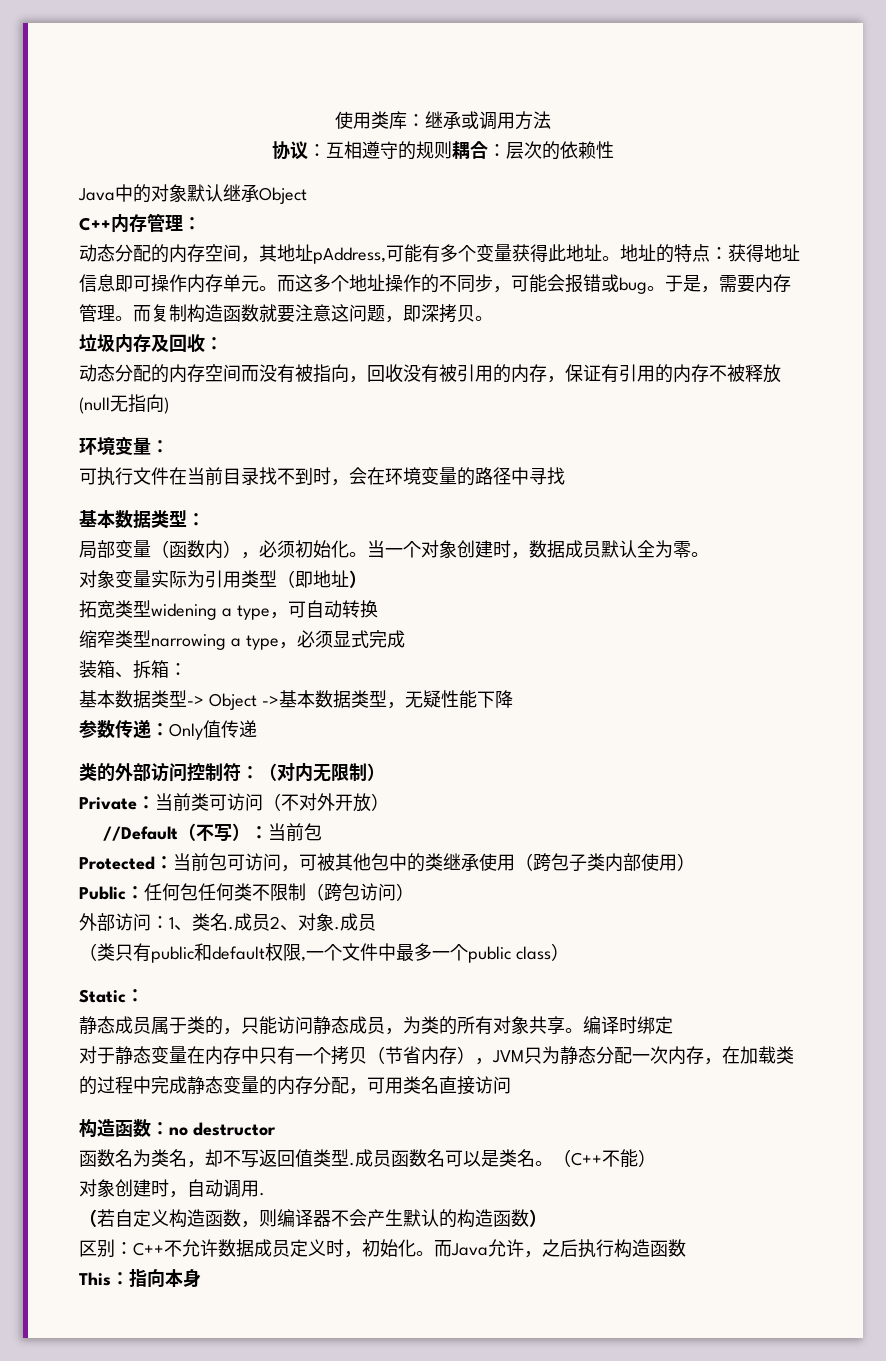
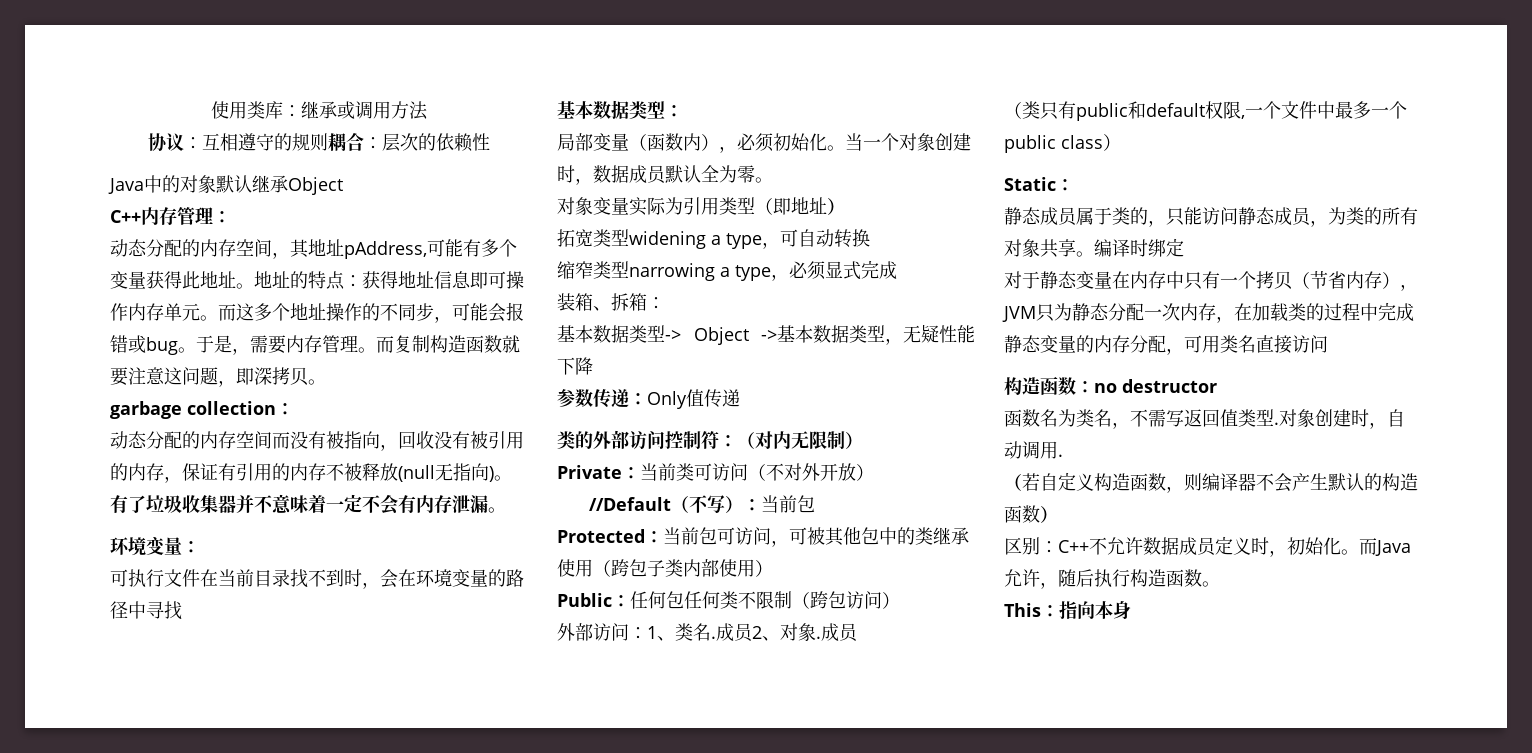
- 垃圾内存及回收：
+ garbage collection：
- 动态分配的内存空间而没有被指向，回收没有被引用的内存，保证有引用的内存不被释放(null无指向)
+ 动态分配的内存空间而没有被指向，回收没有被引用的内存，保证有引用的内存不被释放(null无指向)。有了垃圾收集器并不意味着一定不会有内存泄漏。
- 函数名为类名，却不写返回值类型.成员函数名可以是类名。（C++不能）
- 对象创建时，自动调用.
+ 函数名为类名，不需写返回值类型.对象创建时，自动调用.
- 而Java允许，之后执行构造函数
+ 而Java允许，随后执行构造函数。

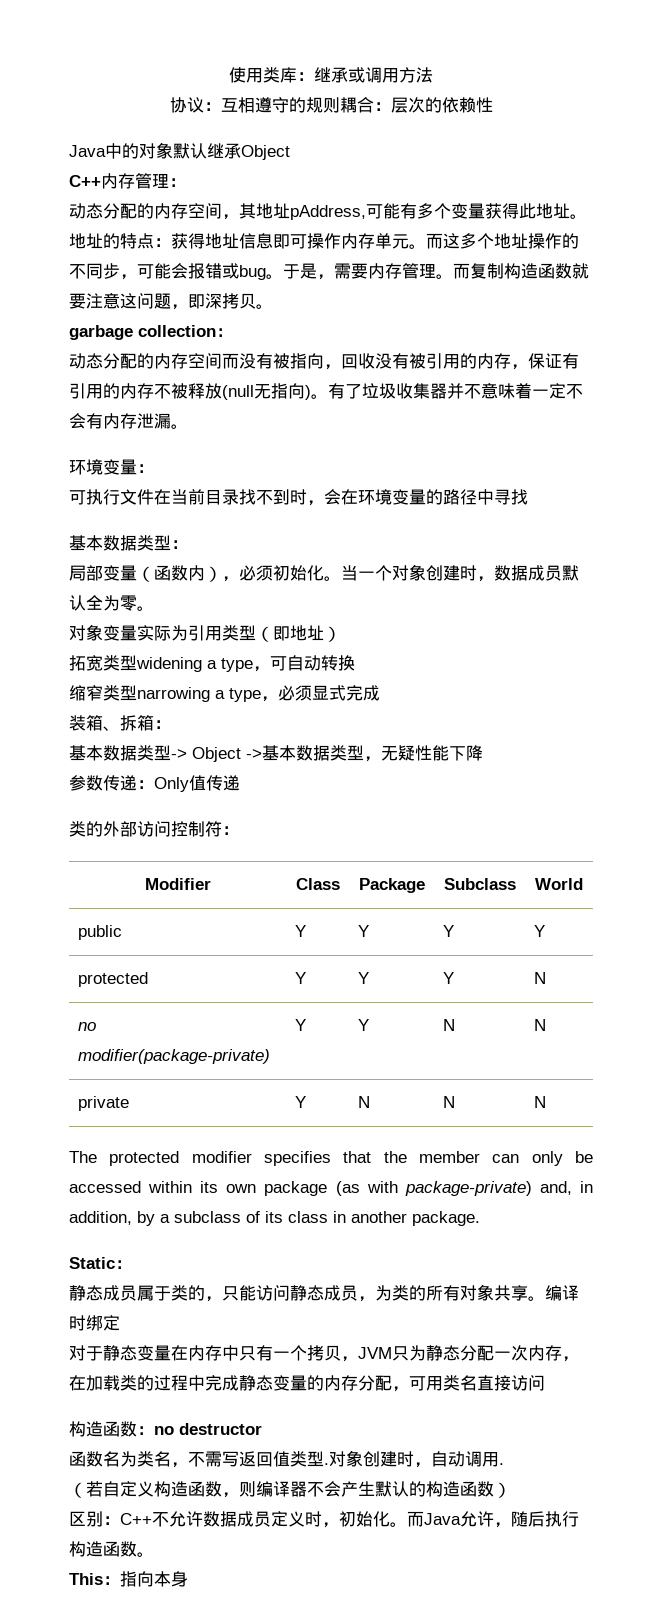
- 类的外部访问控制符：（对内无限制）
- Private：当前类可访问（不对外开放）
- //Default（不写）：当前包
- Protected：当前包可访问，可被其他包中的类继承使用（跨包子类内部使用）
- Public：任何包任何类不限制（跨包访问）
- 外部访问：1、类名.成员2、对象.成员
- （类只有public和default权限,一个文件中最多一个public class）
+ 类的外部访问控制符：
+ Modifier | Class | Package | Subclass | World
+ public | Y | Y | Y | Y
+ protected | Y | Y | Y | N
+ no modifier(package-private) | Y | Y | N | N
+ private | Y | N | N | N
+ The protected modifier specifies that the member can only be accessed within its own package (as with package-private) and, in addition, by a subclass of its class in another package.
- 对于静态变量在内存中只有一个拷贝（节省内存），JVM只为静态分配一次内存，在加载类的过程中完成静态变量的内存分配，可用类名直接访问
+ 对于静态变量在内存中只有一个拷贝，JVM只为静态分配一次内存，在加载类的过程中完成静态变量的内存分配，可用类名直接访问

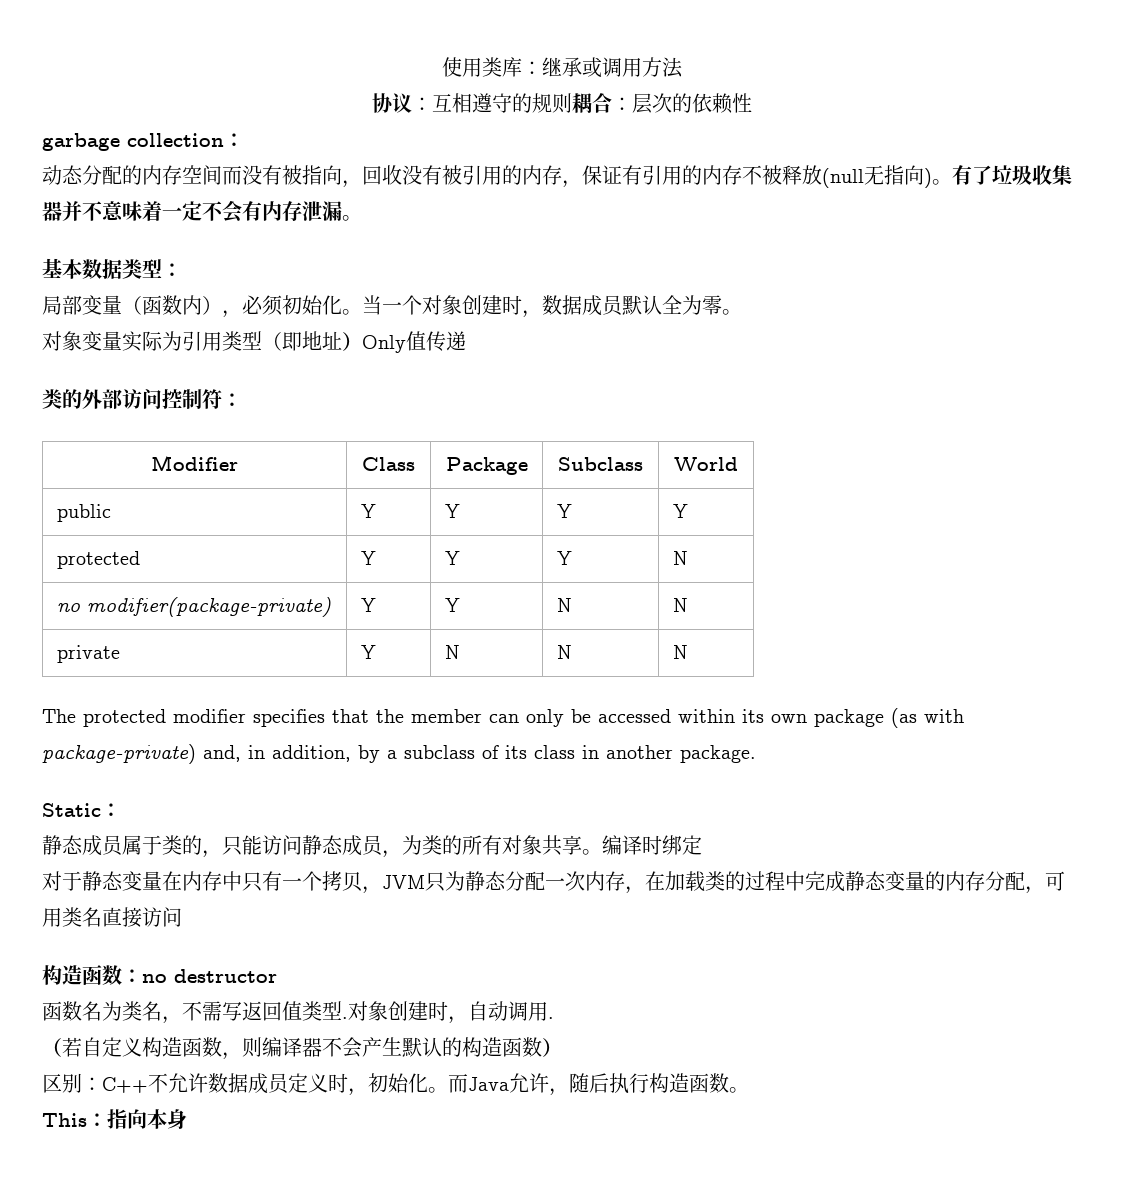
- Java中的对象默认继承Object
- C++内存管理：
- 动态分配的内存空间，其地址pAddress,可能有多个变量获得此地址。地址的特点：获得地址信息即可操作内存单元。而这多个地址操作的不同步，可能会报错或bug。于是，需要内存管理。而复制构造函数就要注意这问题，即深拷贝。
- 环境变量：
- 可执行文件在当前目录找不到时，会在环境变量的路径中寻找
- 对象变量实际为引用类型（即地址）
- 拓宽类型widening a type，可自动转换
- 缩窄类型narrowing a type，必须显式完成
- 装箱、拆箱：
- 基本数据类型-> Object ->基本数据类型，无疑性能下降
- 参数传递：Only值传递
+ 对象变量实际为引用类型（即地址）Only值传递

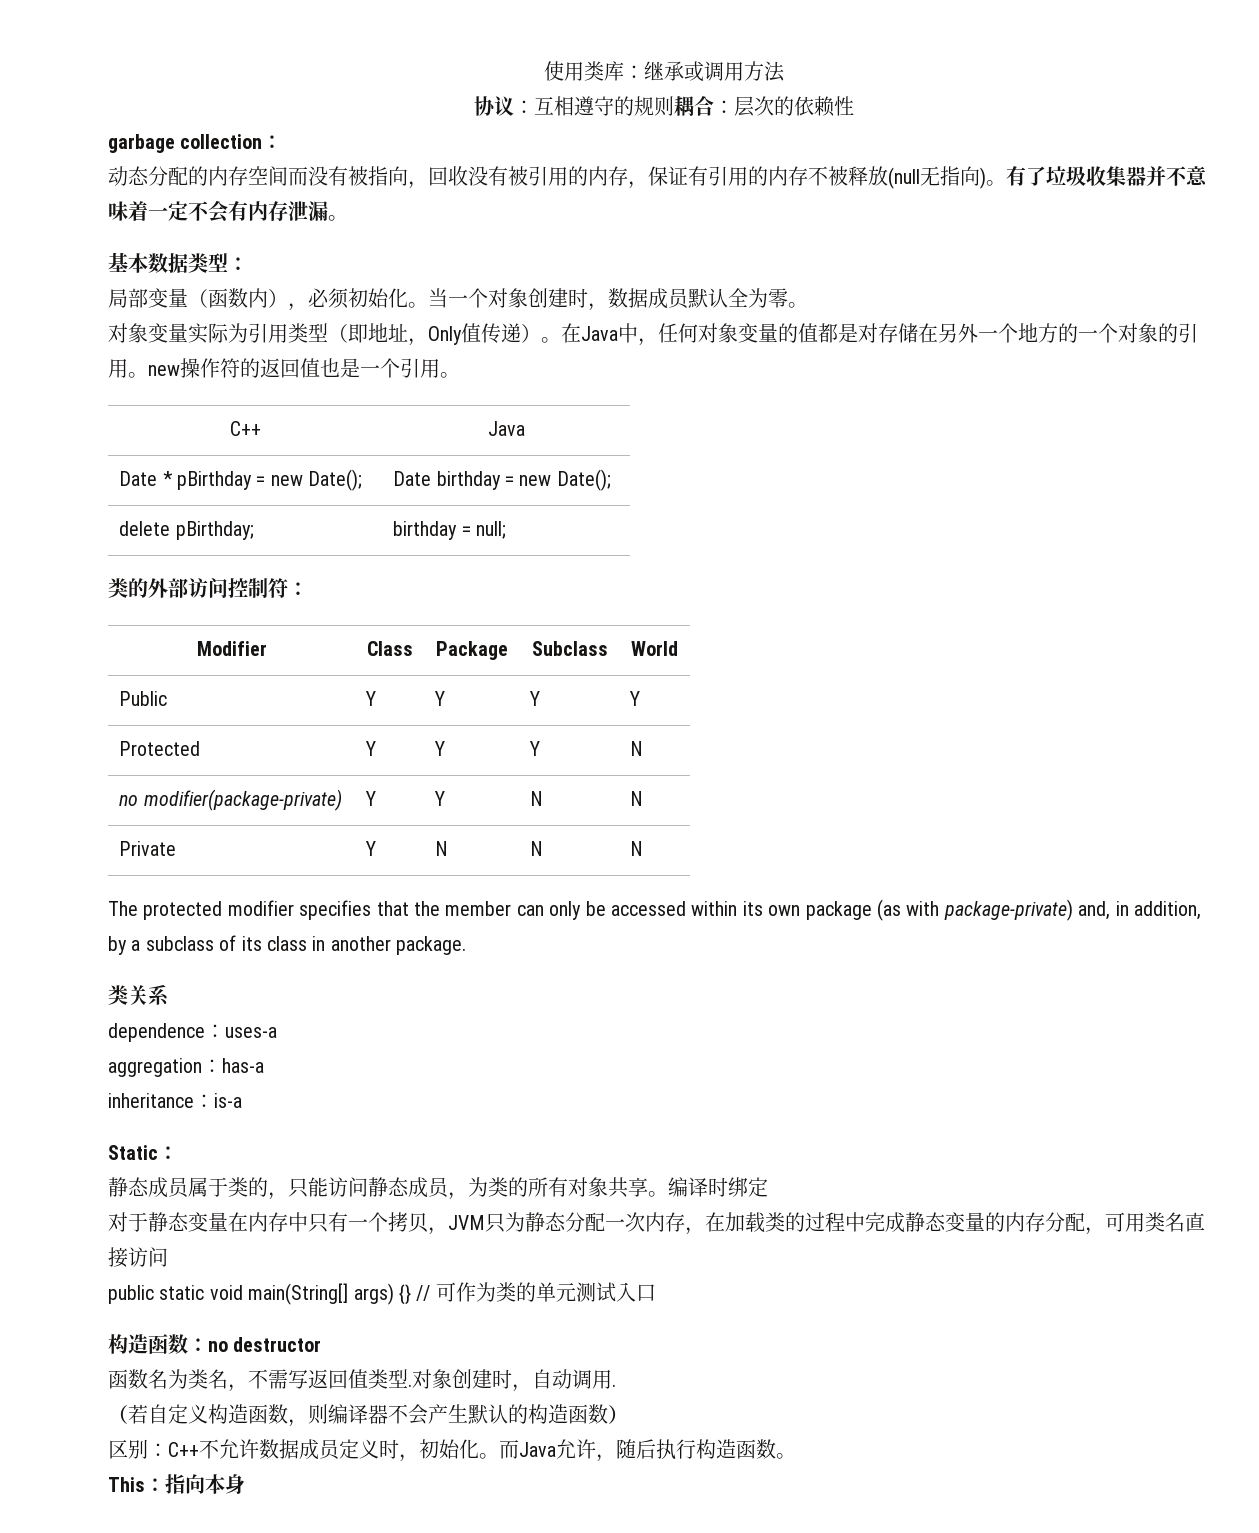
- 对象变量实际为引用类型（即地址）Only值传递
+ 对象变量实际为引用类型（即地址，Only值传递）。在Java中，任何对象变量的值都是对存储在另外一个地方的一个对象的引用。new操作符的返回值也是一个引用。
+ C++ | Java
+ Date * pBirthday = new Date(); | Date birthday = new Date();
+ delete pBirthday; | birthday = null;
- public | Y | Y | Y | Y
+ Public | Y | Y | Y | Y
- protected | Y | Y | Y | N
+ Protected | Y | Y | Y | N
- private | Y | N | N | N
+ Private | Y | N | N | N
+ 类关系
+ dependence：uses-a
+ aggregation：has-a
+ inheritance：is-a
+ public static void main(String[] args) {} // 可作为类的单元测试入口

